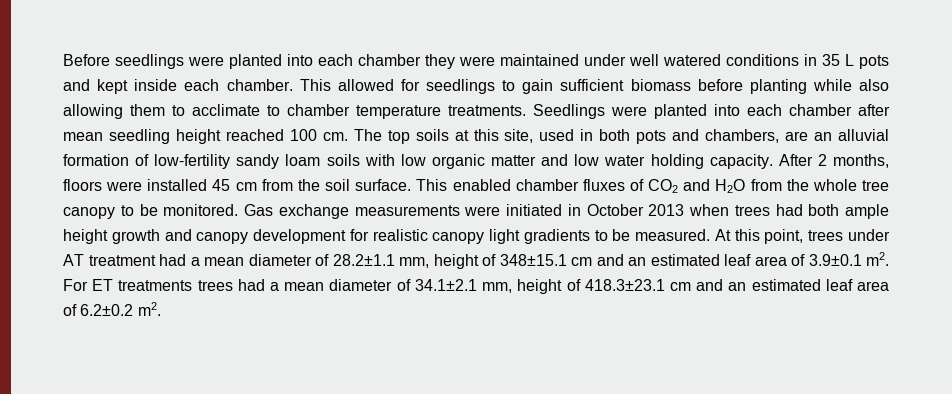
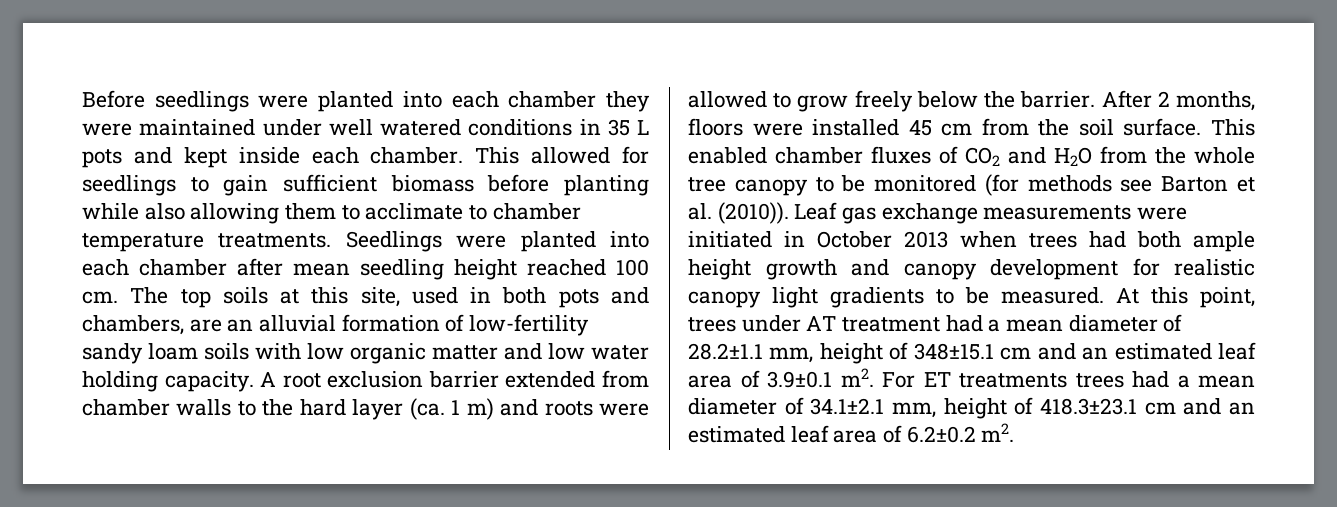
+ A root exclusion barrier extended from chamber walls to the hard layer (ca. 1 m) and roots were allowed to grow freely below the barrier.
- This enabled chamber fluxes of CO2 and H2O from the whole tree canopy to be monitored. Gas exchange measurements were initiated in October 2013 when trees had both ample height growth and canopy development for realistic canopy light gradients to be measured.
+ This enabled chamber fluxes of CO2 and H2O from the whole tree canopy to be monitored (for methods see Barton et al. (2010)). Leaf gas exchange measurements were initiated in October 2013 when trees had both ample height growth and canopy development for realistic canopy light gradients to be measured.

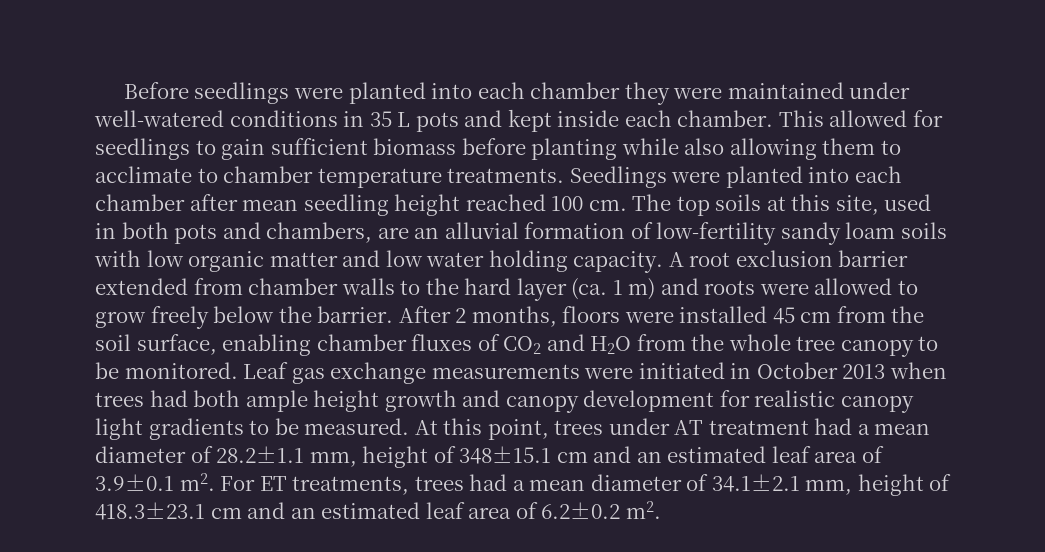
- Before seedlings were planted into each chamber they were maintained under well watered conditions in 35 L pots and kept inside each chamber.
+ Before seedlings were planted into each chamber they were maintained under well-watered conditions in 35 L pots and kept inside each chamber.
- After 2 months, floors were installed 45 cm from the soil surface. This enabled chamber fluxes of CO2 and H2O from the whole tree canopy to be monitored (for methods see Barton et al. (2010)).
+ After 2 months, floors were installed 45 cm from the soil surface, enabling chamber fluxes of CO2 and H2O from the whole tree canopy to be monitored.
- For ET treatments trees had a mean diameter of 34.1±2.1 mm, height of 418.3±23.1 cm and an estimated leaf area of 6.2±0.2 m2.
+ For ET treatments, trees had a mean diameter of 34.1±2.1 mm, height of 418.3±23.1 cm and an estimated leaf area of 6.2±0.2 m2.

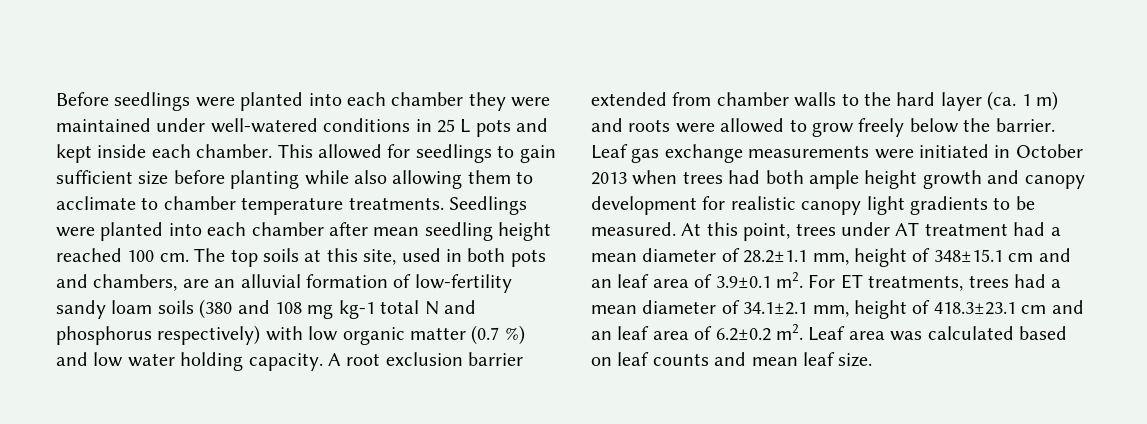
- Before seedlings were planted into each chamber they were maintained under well-watered conditions in 35 L pots and kept inside each chamber.
+ Before seedlings were planted into each chamber they were maintained under well-watered conditions in 25 L pots and kept inside each chamber.
- This allowed for seedlings to gain sufficient biomass before planting while also allowing them to acclimate to chamber temperature treatments.
+ This allowed for seedlings to gain sufficient size before planting while also allowing them to acclimate to chamber temperature treatments.
- The top soils at this site, used in both pots and chambers, are an alluvial formation of low-fertility sandy loam soils with low organic matter and low water holding capacity.
+ The top soils at this site, used in both pots and chambers, are an alluvial formation of low-fertility sandy loam soils (380 and 108 mg kg-1 total N and phosphorus respectively) with low organic matter (0.7 %) and low water holding capacity.
- After 2 months, floors were installed 45 cm from the soil surface, enabling chamber fluxes of CO2 and H2O from the whole tree canopy to be monitored.
- At this point, trees under AT treatment had a mean diameter of 28.2±1.1 mm, height of 348±15.1 cm and an estimated leaf area of 3.9±0.1 m2.
+ At this point, trees under AT treatment had a mean diameter of 28.2±1.1 mm, height of 348±15.1 cm and an leaf area of 3.9±0.1 m2.
- For ET treatments, trees had a mean diameter of 34.1±2.1 mm, height of 418.3±23.1 cm and an estimated leaf area of 6.2±0.2 m2.
+ For ET treatments, trees had a mean diameter of 34.1±2.1 mm, height of 418.3±23.1 cm and an leaf area of 6.2±0.2 m2.
+ Leaf area was calculated based on leaf counts and mean leaf size.

